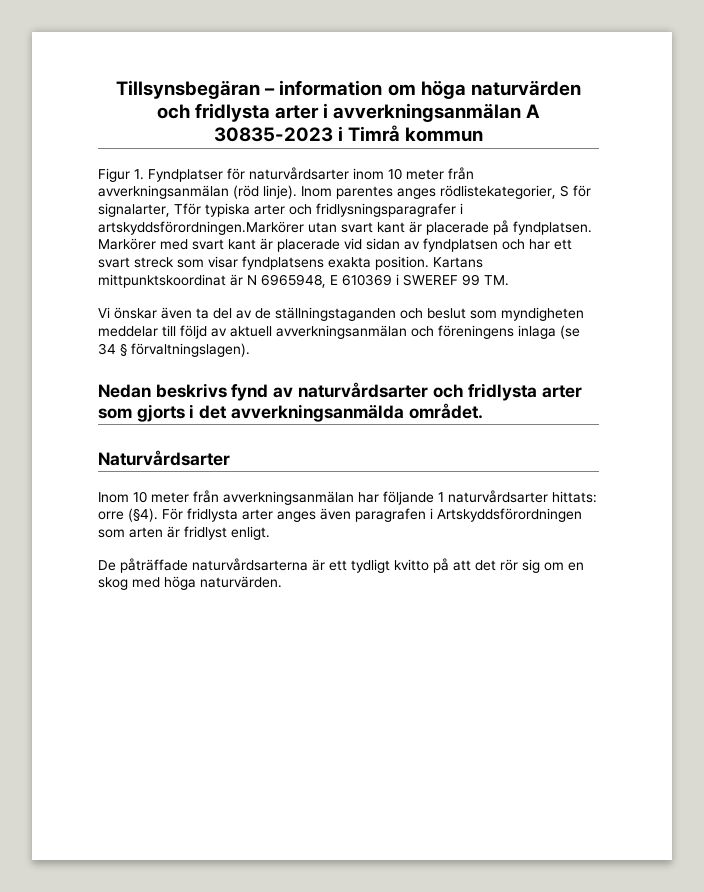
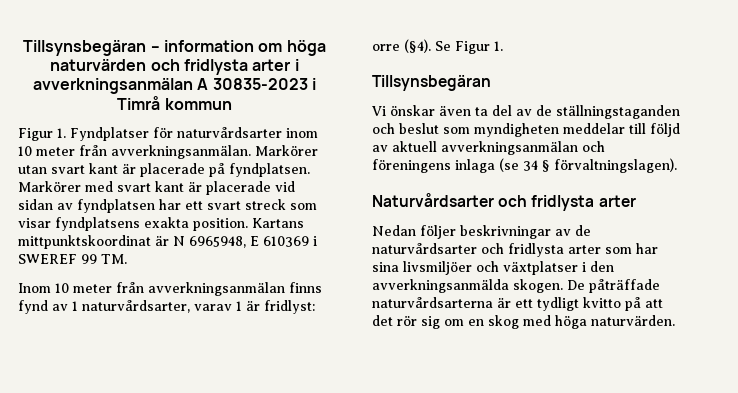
- Figur 1. Fyndplatser för naturvårdsarter inom 10 meter från avverkningsanmälan (röd linje). Inom parentes anges rödlistekategorier, S för signalarter, Tför typiska arter och fridlysningsparagrafer i artskyddsförordningen.Markörer utan svart kant är placerade på fyndplatsen.
+ Figur 1. Fyndplatser för naturvårdsarter inom 10 meter från avverkningsanmälan. Markörer utan svart kant är placerade på fyndplatsen.
- Markörer med svart kant är placerade vid sidan av fyndplatsen och har ett svart streck som visar fyndplatsens exakta position.
+ Markörer med svart kant är placerade vid sidan av fyndplatsen har ett svart streck som visar fyndplatsens exakta position.
+ Inom 10 meter från avverkningsanmälan finns fynd av 1 naturvårdsarter, varav 1 är fridlyst: orre (§4). Se Figur 1.
+ Tillsynsbegäran
- Nedan beskrivs fynd av naturvårdsarter och fridlysta arter som gjorts i det avverkningsanmälda området.
- Naturvårdsarter
- Inom 10 meter från avverkningsanmälan har följande 1 naturvårdsarter hittats: orre (§4). För fridlysta arter anges även paragrafen i Artskyddsförordningen som arten är fridlyst enligt.
- De påträffade naturvårdsarterna är ett tydligt kvitto på att det rör sig om en skog med höga naturvärden.
+ Naturvårdsarter och fridlysta arter
+ Nedan följer beskrivningar av de naturvårdsarter och fridlysta arter som har sina livsmiljöer och växtplatser i den avverkningsanmälda skogen. De påträffade naturvårdsarterna är ett tydligt kvitto på att det rör sig om en skog med höga naturvärden.

